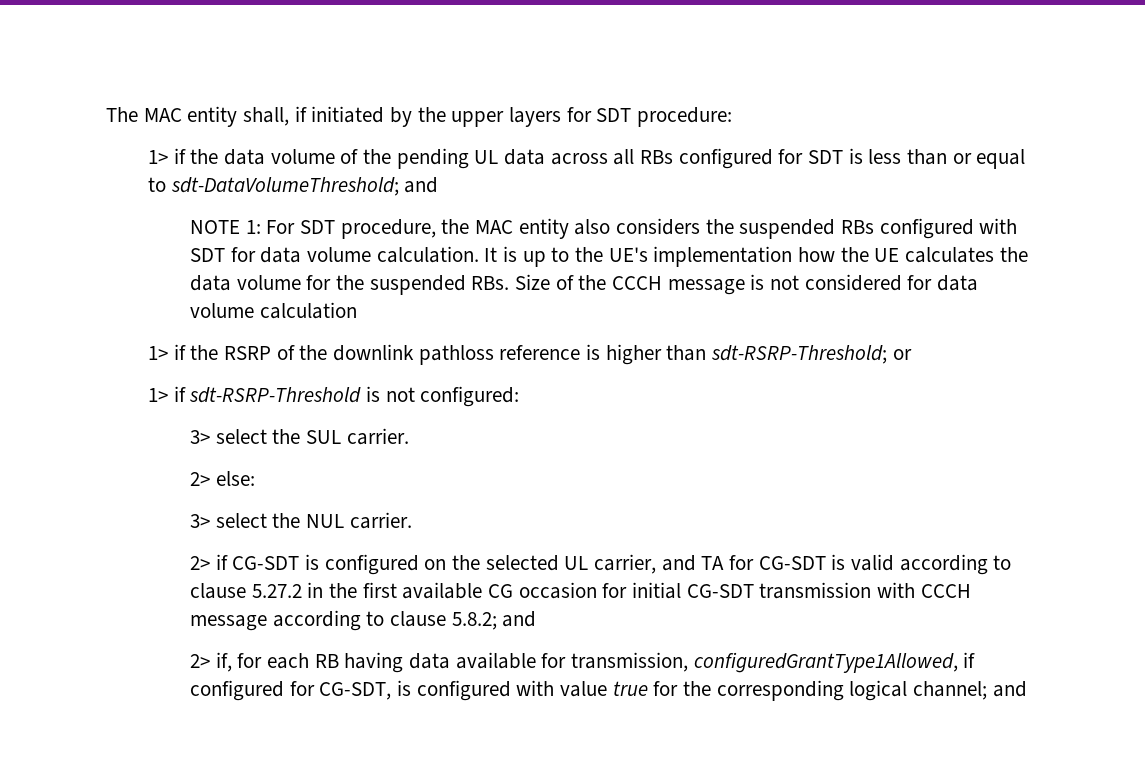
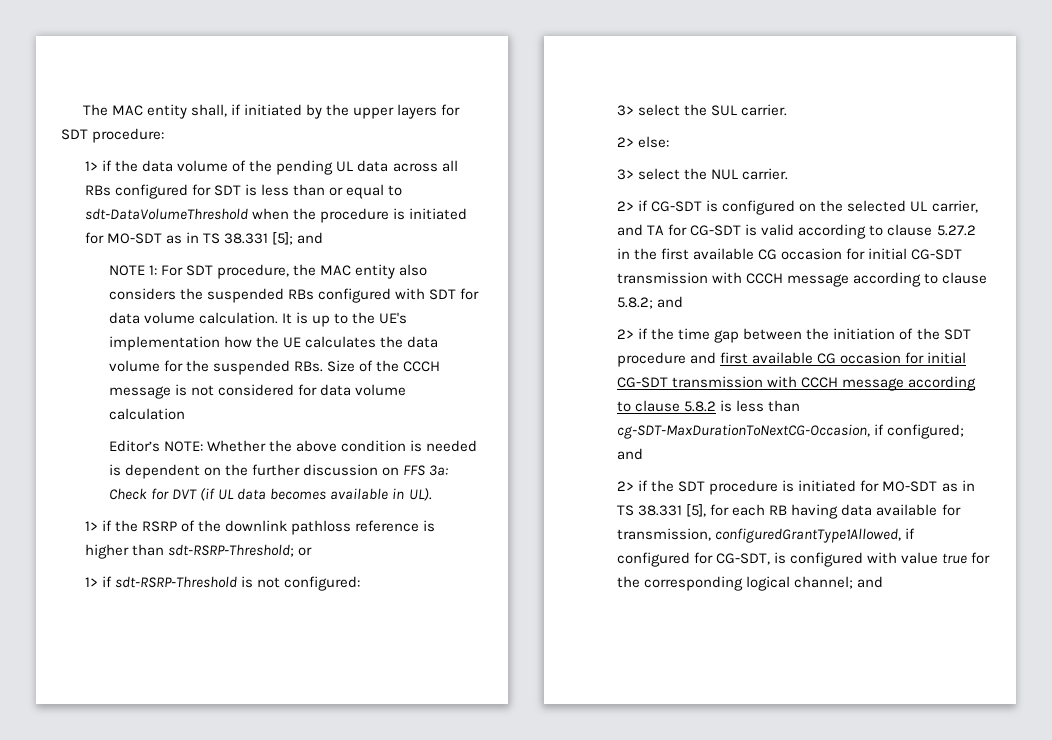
- 1> if the data volume of the pending UL data across all RBs configured for SDT is less than or equal to sdt-DataVolumeThreshold; and
+ 1> if the data volume of the pending UL data across all RBs configured for SDT is less than or equal to sdt-DataVolumeThreshold when the procedure is initiated for MO-SDT as in TS 38.331 [5]; and
+ Editor’s NOTE: Whether the above condition is needed is dependent on the further discussion on FFS 3a: Check for DVT (if UL data becomes available in UL).
- 2> if, for each RB having data available for transmission, configuredGrantType1Allowed, if configured for CG-SDT, is configured with value true for the corresponding logical channel; and
+ 2> if the time gap between the initiation of the SDT procedure and first available CG occasion for initial CG-SDT transmission with CCCH message according to clause 5.8.2 is less than cg-SDT-MaxDurationToNextCG-Occasion, if configured; and
+ 2> if the SDT procedure is initiated for MO-SDT as in TS 38.331 [5], for each RB having data available for transmission, configuredGrantType1Allowed, if configured for CG-SDT, is configured with value true for the corresponding logical channel; and

